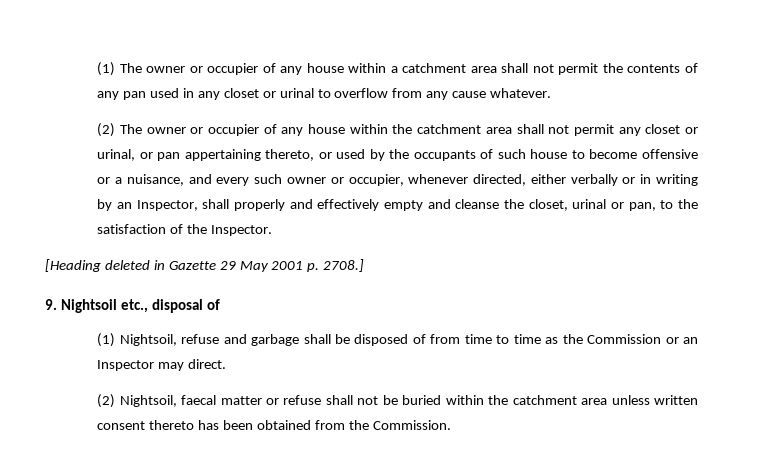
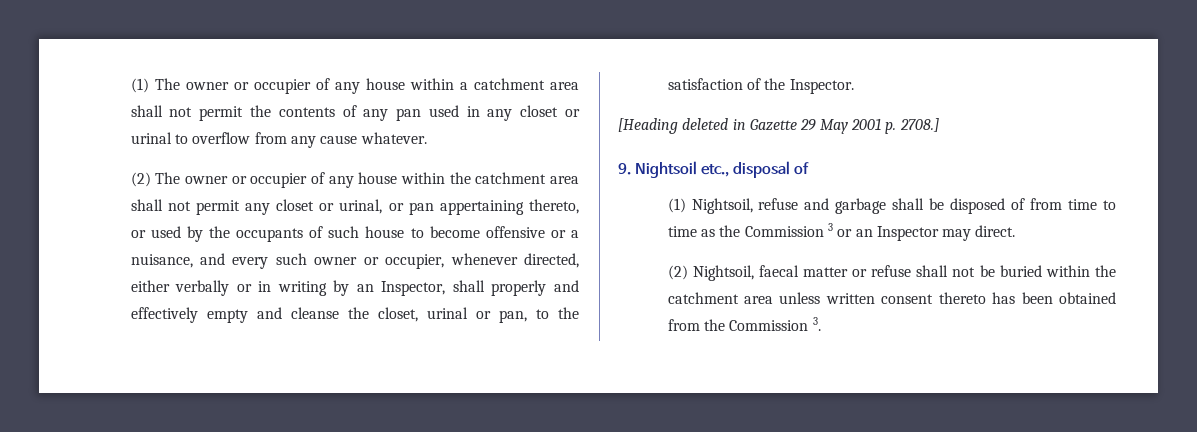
- (1) Nightsoil, refuse and garbage shall be disposed of from time to time as the Commission or an Inspector may direct.
+ (1) Nightsoil, refuse and garbage shall be disposed of from time to time as the Commission 3 or an Inspector may direct.
- (2) Nightsoil, faecal matter or refuse shall not be buried within the catchment area unless written consent thereto has been obtained from the Commission.
+ (2) Nightsoil, faecal matter or refuse shall not be buried within the catchment area unless written consent thereto has been obtained from the Commission 3.

